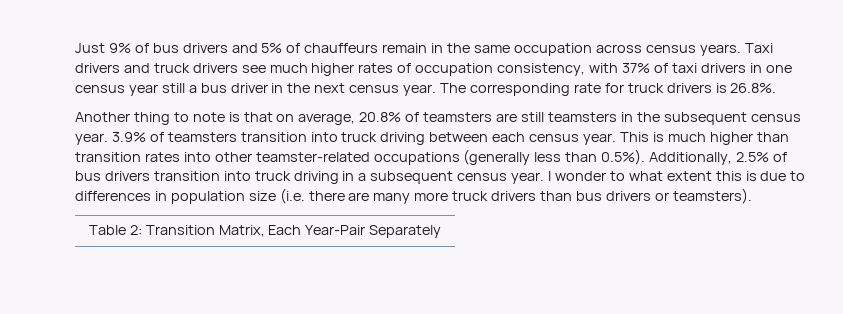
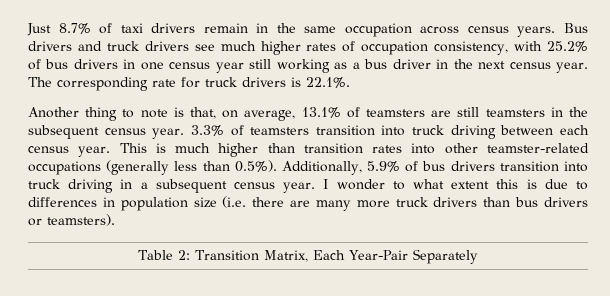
- Just 9% of bus drivers and 5% of chauffeurs remain in the same occupation across census years.
+ Just 8.7% of taxi drivers remain in the same occupation across census years.
- Taxi drivers and truck drivers see much higher rates of occupation consistency, with 37% of taxi drivers in one census year still a bus driver in the next census year.
+ Bus drivers and truck drivers see much higher rates of occupation consistency, with 25.2% of bus drivers in one census year still working as a bus driver in the next census year.
- The corresponding rate for truck drivers is 26.8%.
+ The corresponding rate for truck drivers is 22.1%.
- Another thing to note is that on average, 20.8% of teamsters are still teamsters in the subsequent census year.
+ Another thing to note is that, on average, 13.1% of teamsters are still teamsters in the subsequent census year.
- 3.9% of teamsters transition into truck driving between each census year.
+ 3.3% of teamsters transition into truck driving between each census year.
- This is much higher than transition rates into other teamster-related occupations (generally less than 0.5%). Additionally, 2.5% of bus drivers transition into truck driving in a subsequent census year.
+ This is much higher than transition rates into other teamster-related occupations (generally less than 0.5%). Additionally, 5.9% of bus drivers transition into truck driving in a subsequent census year.

